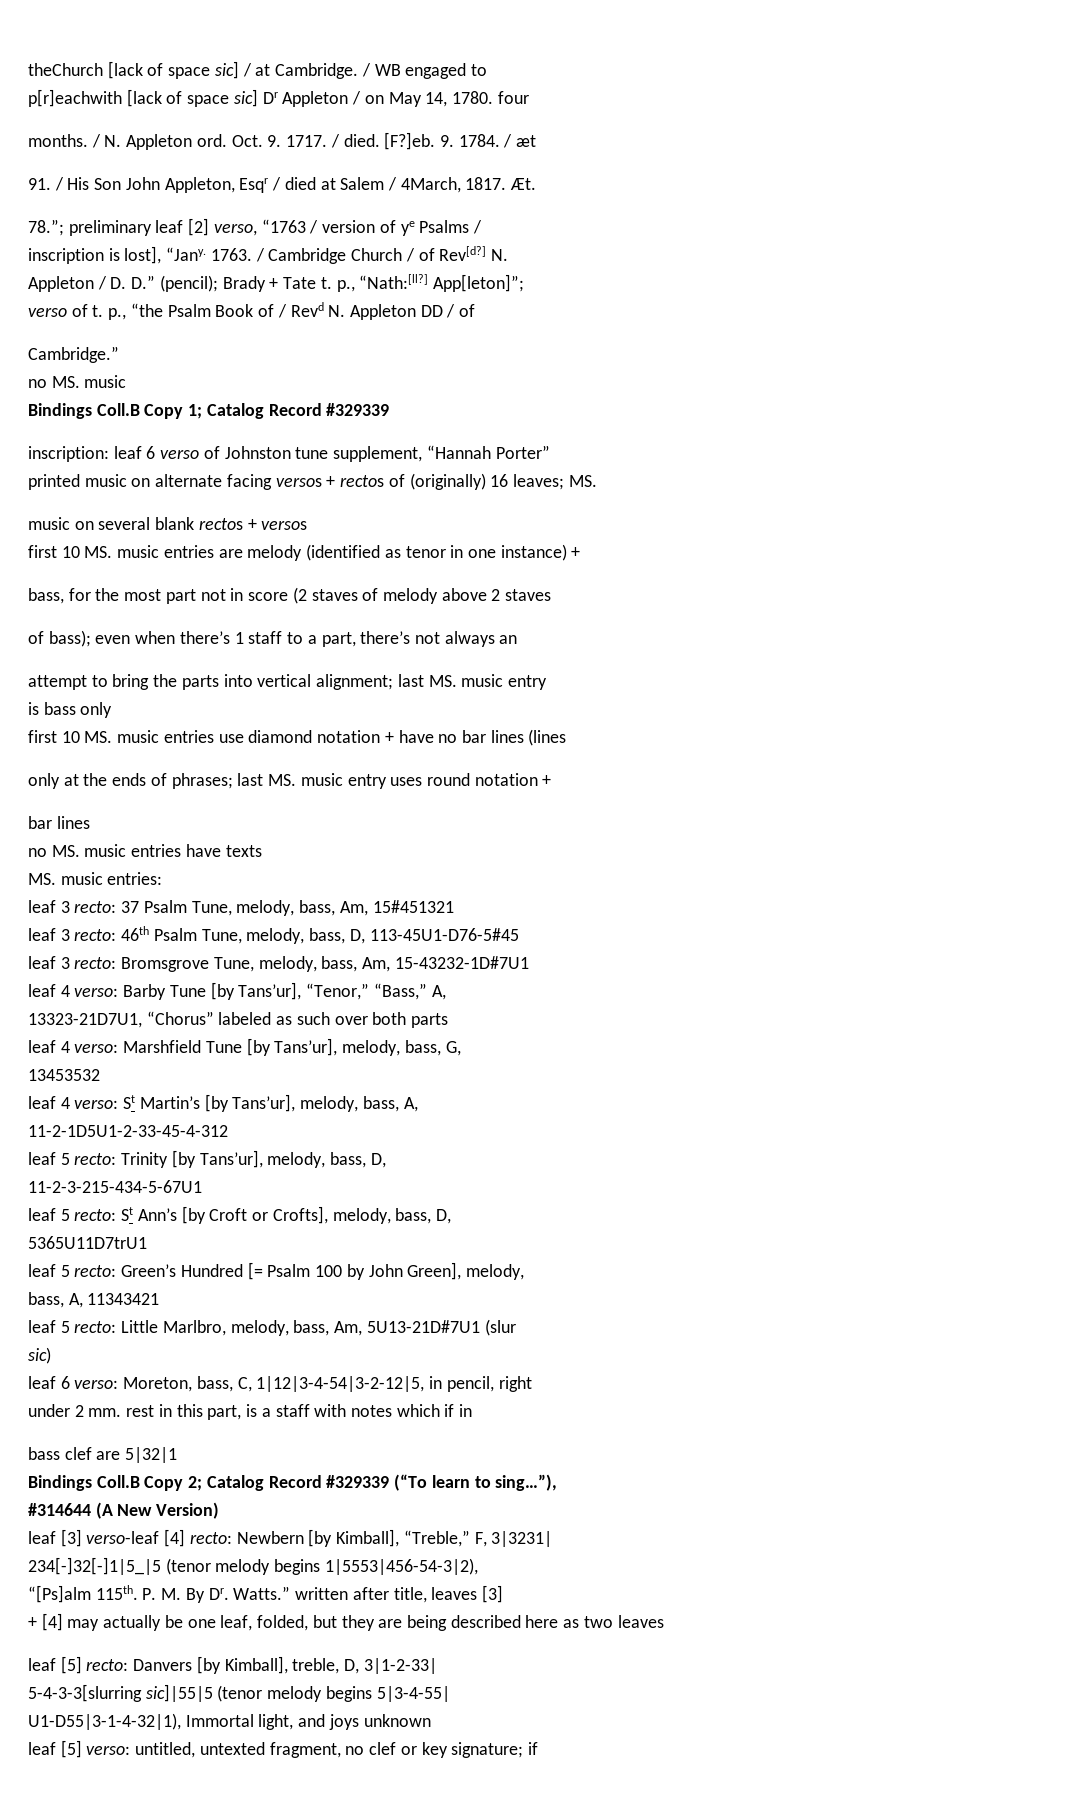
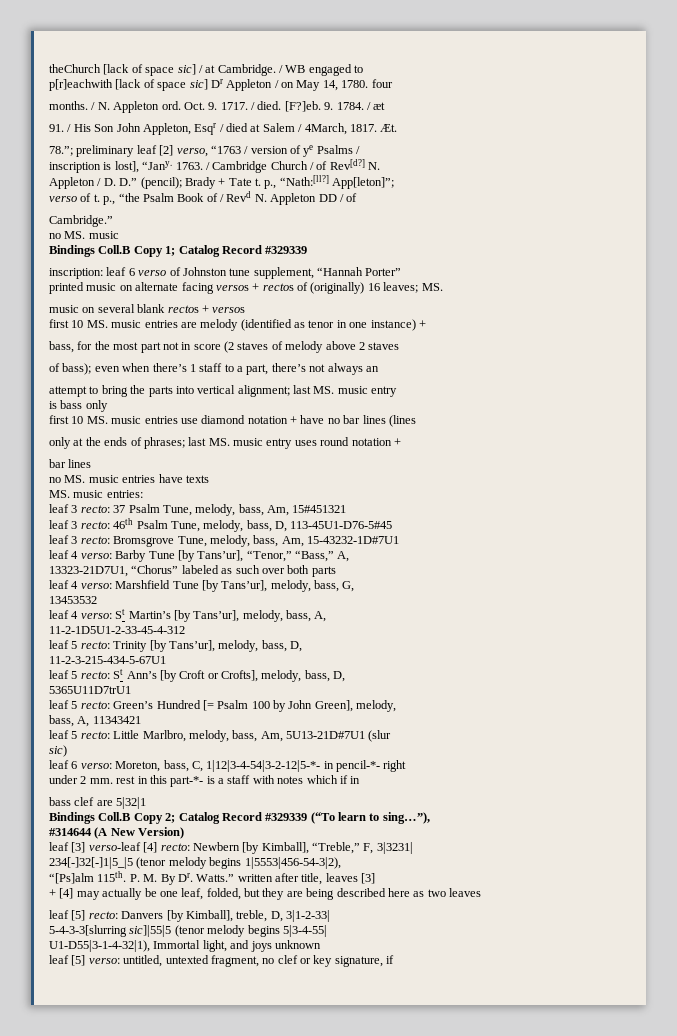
- leaf 6 verso: Moreton, bass, C, 1|12|3-4-54|3-2-12|5, in pencil, right
+ leaf 6 verso: Moreton, bass, C, 1|12|3-4-54|3-2-12|5-*- in pencil-*- right
- under 2 mm. rest in this part, is a staff with notes which if in
+ under 2 mm. rest in this part-*- is a staff with notes which if in
- leaf [5] verso: untitled, untexted fragment, no clef or key signature; if
+ leaf [5] verso: untitled, untexted fragment, no clef or key signature, if

